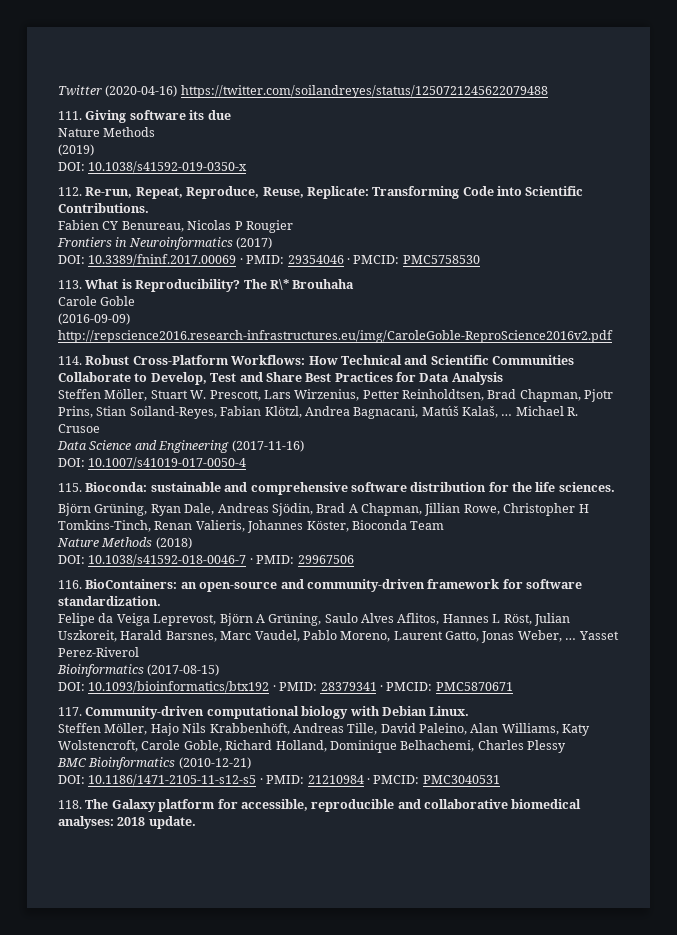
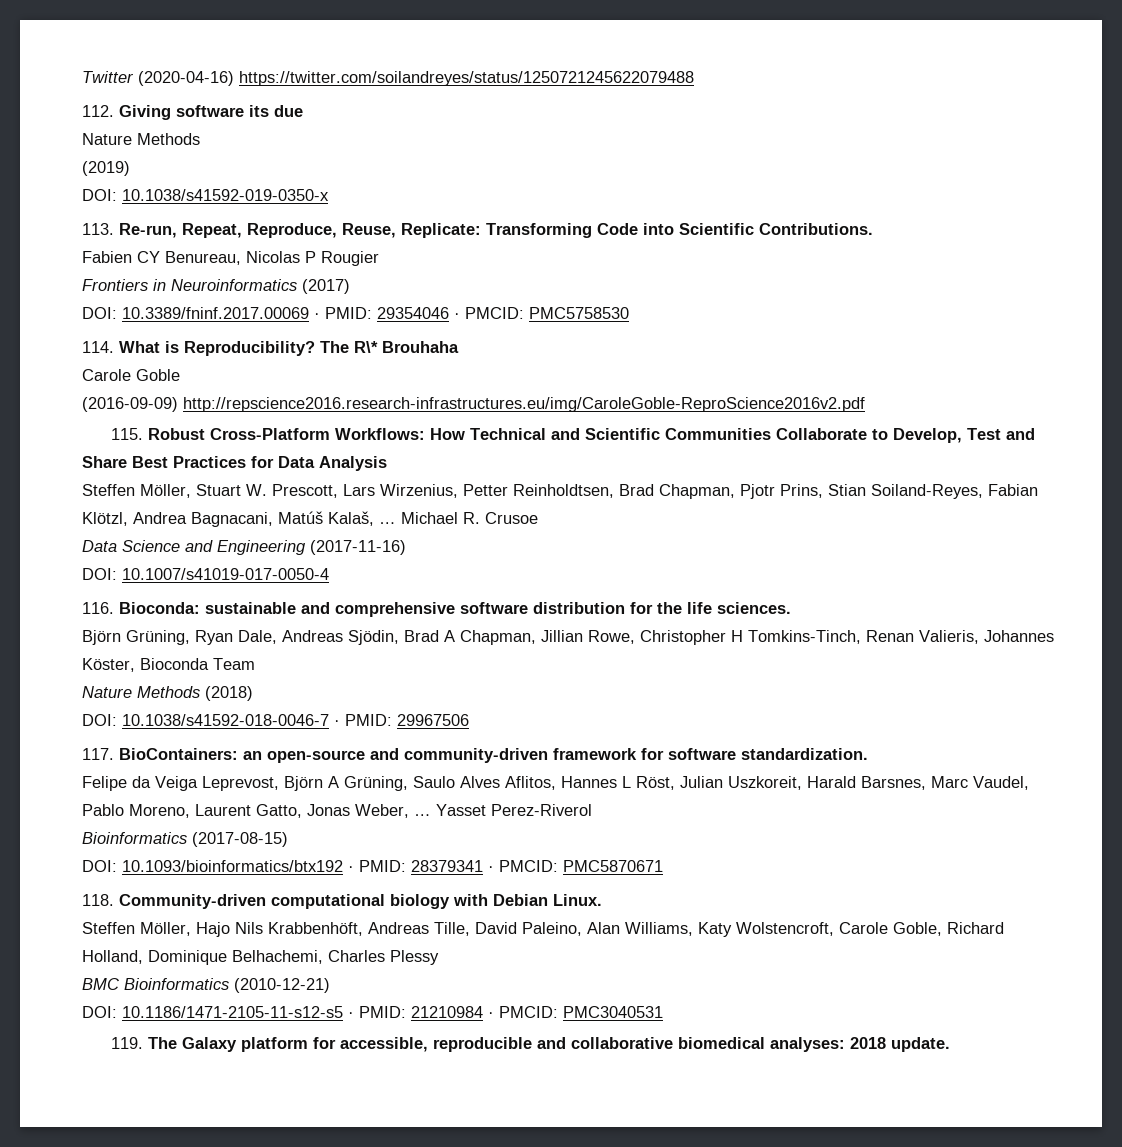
- 111. Giving software its due
+ 112. Giving software its due
- 112. Re-run, Repeat, Reproduce, Reuse, Replicate: Transforming Code into Scientific Contributions.
+ 113. Re-run, Repeat, Reproduce, Reuse, Replicate: Transforming Code into Scientific Contributions.
- 113. What is Reproducibility?
+ 114. What is Reproducibility?
- 114. Robust Cross-Platform Workflows: How Technical and Scientific Communities Collaborate to Develop, Test and Share Best Practices for Data Analysis
+ 115. Robust Cross-Platform Workflows: How Technical and Scientific Communities Collaborate to Develop, Test and Share Best Practices for Data Analysis
- 115. Bioconda: sustainable and comprehensive software distribution for the life sciences.
+ 116. Bioconda: sustainable and comprehensive software distribution for the life sciences.
- 116. BioContainers: an open-source and community-driven framework for software standardization.
+ 117. BioContainers: an open-source and community-driven framework for software standardization.
- 117. Community-driven computational biology with Debian Linux.
+ 118. Community-driven computational biology with Debian Linux.
- 118. The Galaxy platform for accessible, reproducible and collaborative biomedical analyses: 2018 update.
+ 119. The Galaxy platform for accessible, reproducible and collaborative biomedical analyses: 2018 update.

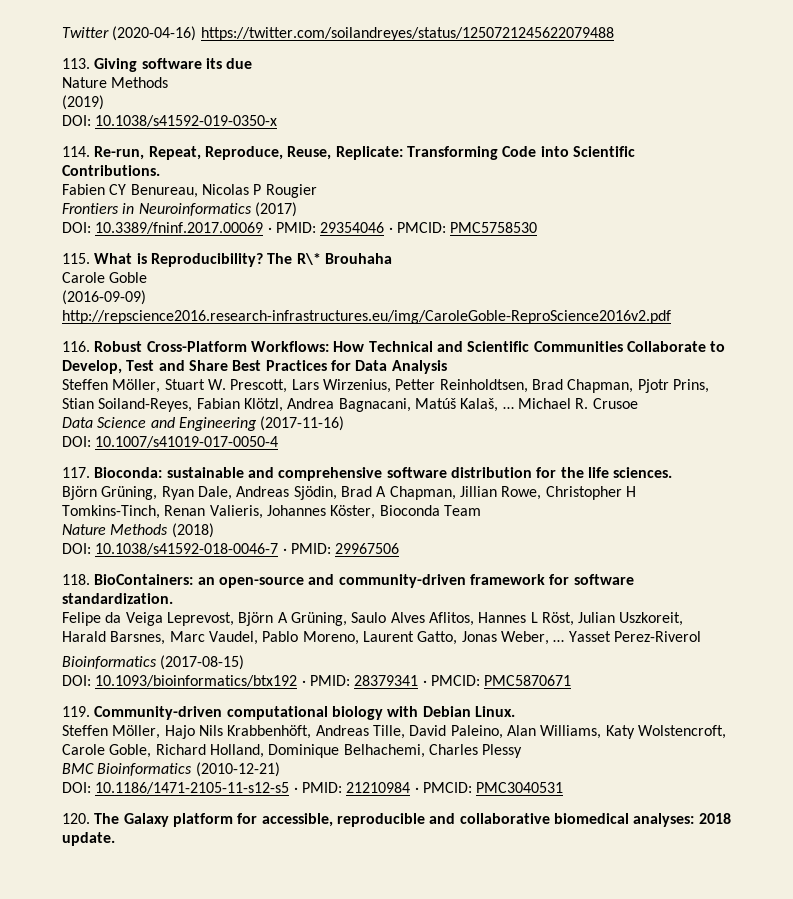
- 112. Giving software its due
+ 113. Giving software its due
- 113. Re-run, Repeat, Reproduce, Reuse, Replicate: Transforming Code into Scientific Contributions.
+ 114. Re-run, Repeat, Reproduce, Reuse, Replicate: Transforming Code into Scientific Contributions.
- 114. What is Reproducibility?
+ 115. What is Reproducibility?
- 115. Robust Cross-Platform Workflows: How Technical and Scientific Communities Collaborate to Develop, Test and Share Best Practices for Data Analysis
+ 116. Robust Cross-Platform Workflows: How Technical and Scientific Communities Collaborate to Develop, Test and Share Best Practices for Data Analysis
- 116. Bioconda: sustainable and comprehensive software distribution for the life sciences.
+ 117. Bioconda: sustainable and comprehensive software distribution for the life sciences.
- 117. BioContainers: an open-source and community-driven framework for software standardization.
+ 118. BioContainers: an open-source and community-driven framework for software standardization.
- 118. Community-driven computational biology with Debian Linux.
+ 119. Community-driven computational biology with Debian Linux.
- 119. The Galaxy platform for accessible, reproducible and collaborative biomedical analyses: 2018 update.
+ 120. The Galaxy platform for accessible, reproducible and collaborative biomedical analyses: 2018 update.

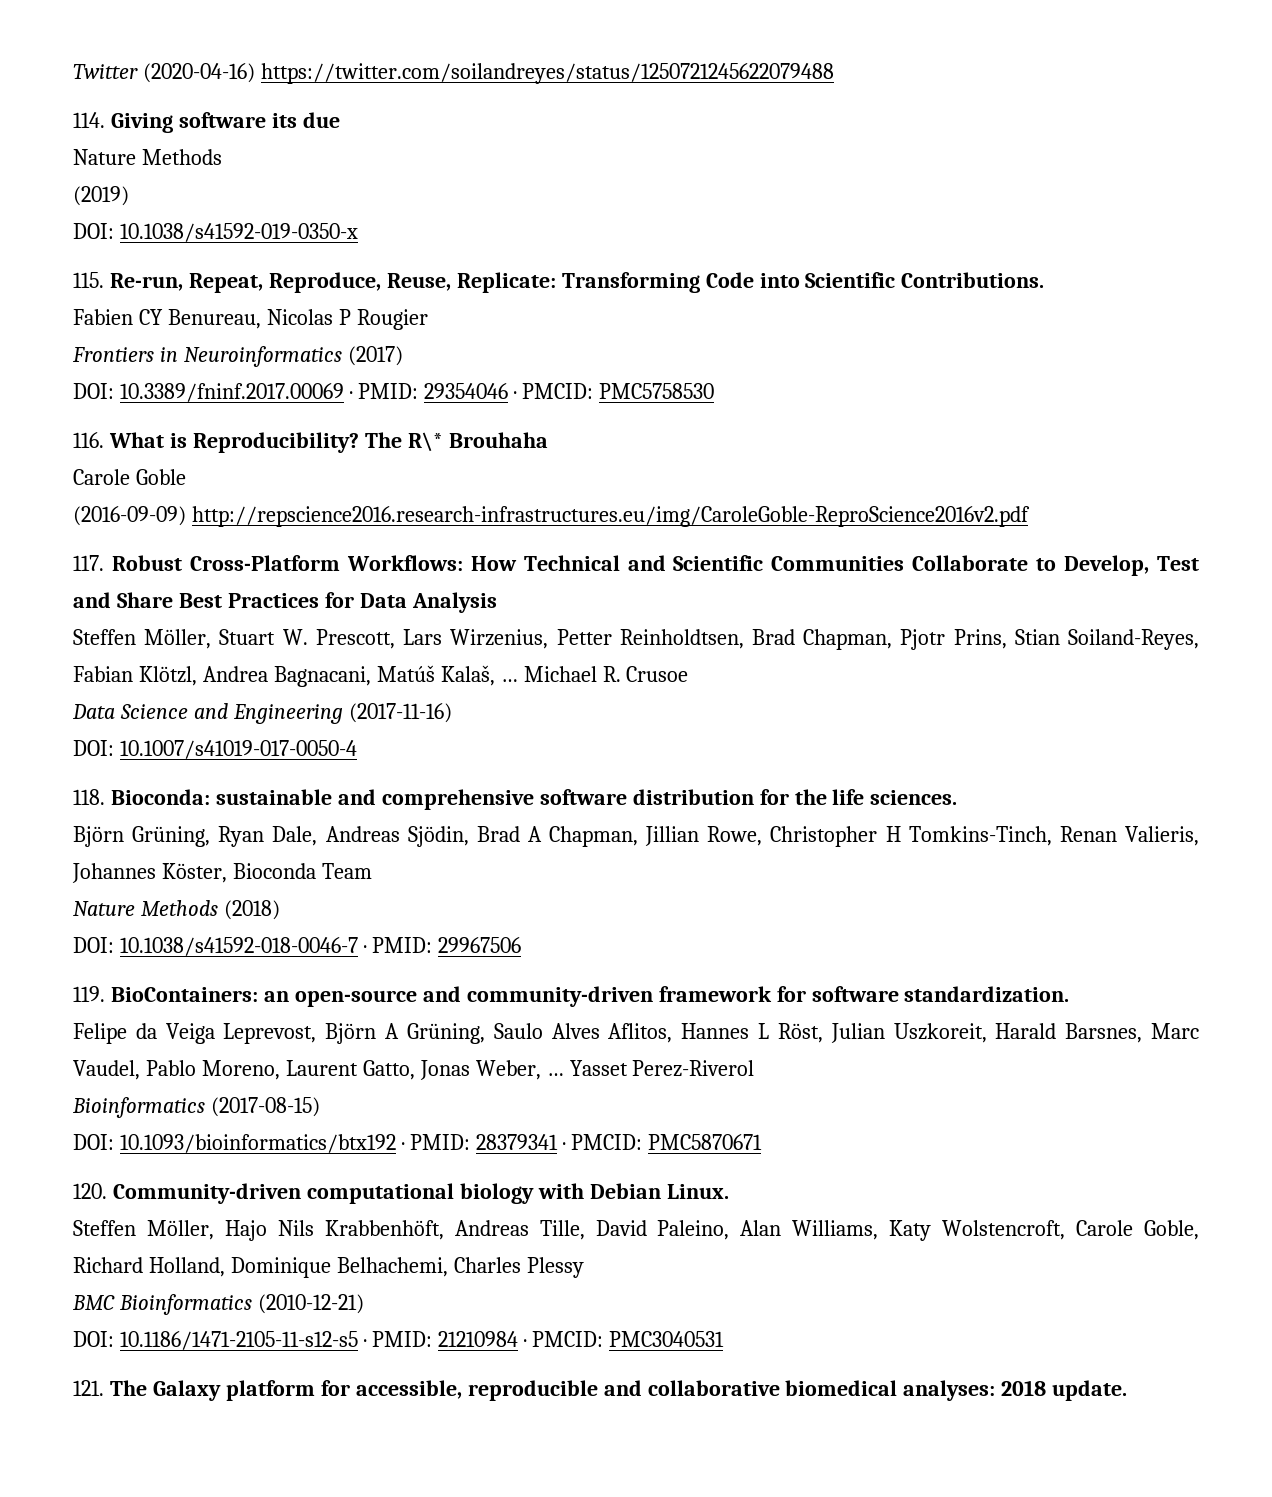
- 113. Giving software its due
+ 114. Giving software its due
- 114. Re-run, Repeat, Reproduce, Reuse, Replicate: Transforming Code into Scientific Contributions.
+ 115. Re-run, Repeat, Reproduce, Reuse, Replicate: Transforming Code into Scientific Contributions.
- 115. What is Reproducibility?
+ 116. What is Reproducibility?
- 116. Robust Cross-Platform Workflows: How Technical and Scientific Communities Collaborate to Develop, Test and Share Best Practices for Data Analysis
+ 117. Robust Cross-Platform Workflows: How Technical and Scientific Communities Collaborate to Develop, Test and Share Best Practices for Data Analysis
- 117. Bioconda: sustainable and comprehensive software distribution for the life sciences.
+ 118. Bioconda: sustainable and comprehensive software distribution for the life sciences.
- 118. BioContainers: an open-source and community-driven framework for software standardization.
+ 119. BioContainers: an open-source and community-driven framework for software standardization.
- 119. Community-driven computational biology with Debian Linux.
+ 120. Community-driven computational biology with Debian Linux.
- 120. The Galaxy platform for accessible, reproducible and collaborative biomedical analyses: 2018 update.
+ 121. The Galaxy platform for accessible, reproducible and collaborative biomedical analyses: 2018 update.

